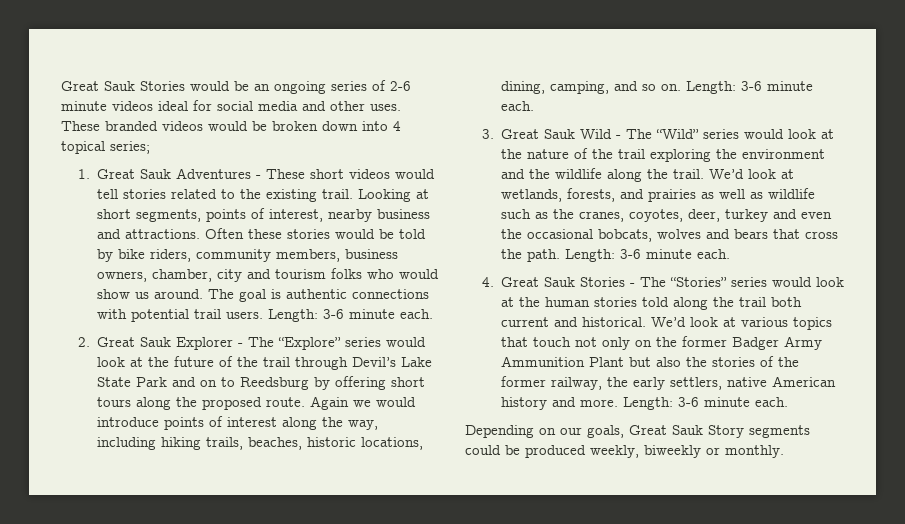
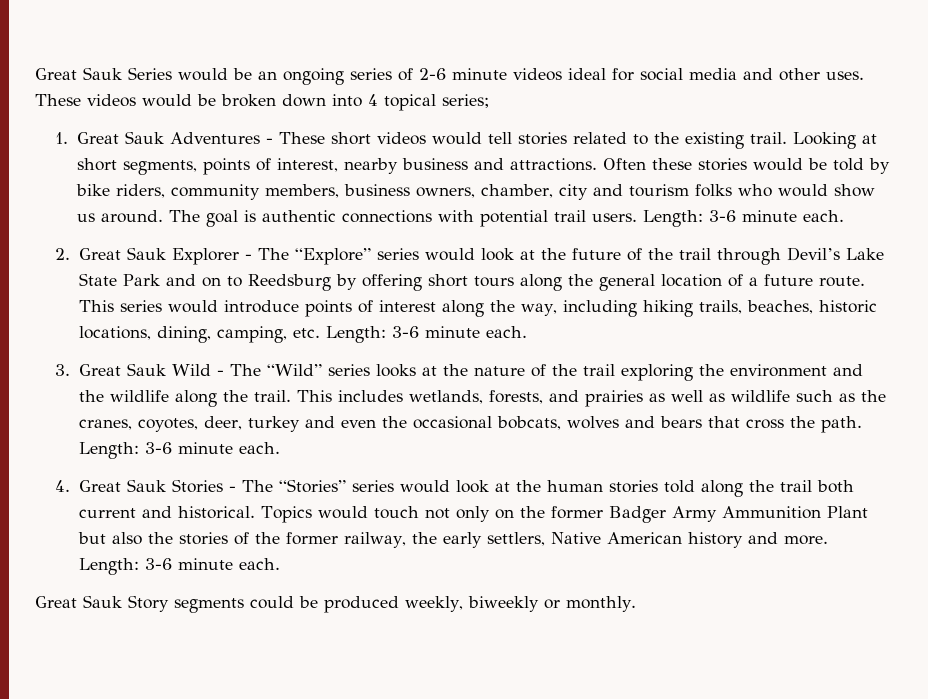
- Great Sauk Stories would be an ongoing series of 2-6 minute videos ideal for social media and other uses.
+ Great Sauk Series would be an ongoing series of 2-6 minute videos ideal for social media and other uses.
- These branded videos would be broken down into 4 topical series;
+ These videos would be broken down into 4 topical series;
- 2. Great Sauk Explorer - The “Explore” series would look at the future of the trail through Devil’s Lake State Park and on to Reedsburg by offering short tours along the proposed route. Again we would introduce points of interest along the way, including hiking trails, beaches, historic locations, dining, camping, and so on. Length: 3-6 minute each.
+ 2. Great Sauk Explorer - The “Explore” series would look at the future of the trail through Devil’s Lake State Park and on to Reedsburg by offering short tours along the general location of a future route. This series would introduce points of interest along the way, including hiking trails, beaches, historic locations, dining, camping, etc. Length: 3-6 minute each.
- 3. Great Sauk Wild - The “Wild” series would look at the nature of the trail exploring the environment and the wildlife along the trail.
+ 3. Great Sauk Wild - The “Wild” series looks at the nature of the trail exploring the environment and the wildlife along the trail.
- We’d look at wetlands, forests, and prairies as well as wildlife such as the cranes, coyotes, deer, turkey and even the occasional bobcats, wolves and bears that cross the path.
+ This includes wetlands, forests, and prairies as well as wildlife such as the cranes, coyotes, deer, turkey and even the occasional bobcats, wolves and bears that cross the path.
- We’d look at various topics that touch not only on the former Badger Army Ammunition Plant but also the stories of the former railway, the early settlers, native American history and more.
+ Topics would touch not only on the former Badger Army Ammunition Plant but also the stories of the former railway, the early settlers, Native American history and more.
- Depending on our goals, Great Sauk Story segments could be produced weekly, biweekly or monthly.
+ Great Sauk Story segments could be produced weekly, biweekly or monthly.

